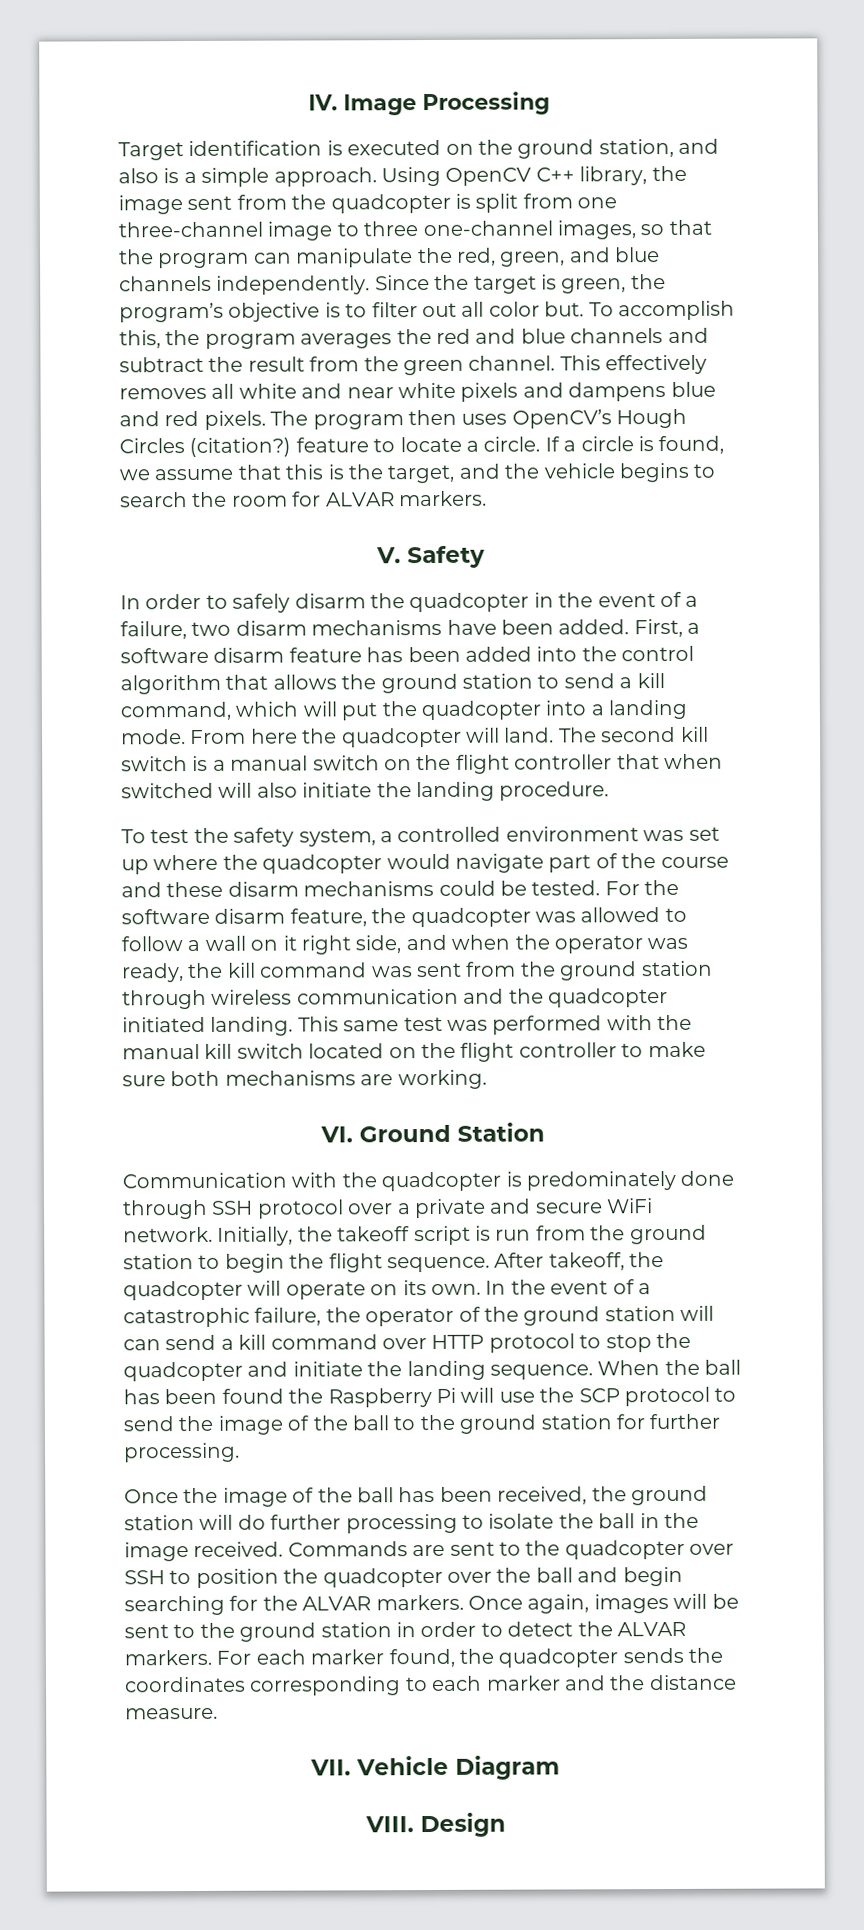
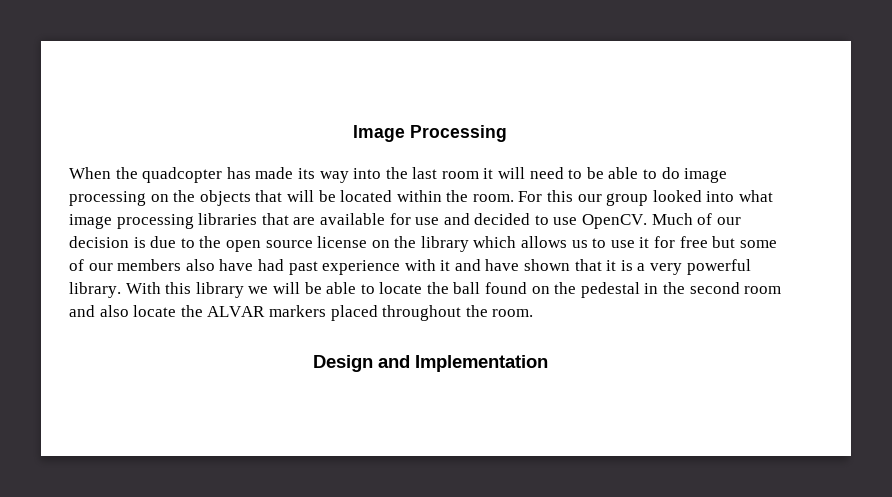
- IV. Image Processing
+ Image Processing
- Target identification is executed on the ground station, and also is a simple approach. Using OpenCV C++ library, the image sent from the quadcopter is split from one three-channel image to three one-channel images, so that the program can manipulate the red, green, and blue channels independently. Since the target is green, the program’s objective is to filter out all color but. To accomplish this, the program averages the red and blue channels and subtract the result from the green channel. This effectively removes all white and near white pixels and dampens blue and red pixels. The program then uses OpenCV’s Hough Circles (citation?) feature to locate a circle. If a circle is found, we assume that this is the target, and the vehicle begins to search the room for ALVAR markers.
- V. Safety
- In order to safely disarm the quadcopter in the event of a failure, two disarm mechanisms have been added. First, a software disarm feature has been added into the control algorithm that allows the ground station to send a kill command, which will put the quadcopter into a landing mode. From here the quadcopter will land. The second kill switch is a manual switch on the flight controller that when switched will also initiate the landing procedure.
- To test the safety system, a controlled environment was set up where the quadcopter would navigate part of the course and these disarm mechanisms could be tested. For the software disarm feature, the quadcopter was allowed to follow a wall on it right side, and when the operator was ready, the kill command was sent from the ground station through wireless communication and the quadcopter initiated landing. This same test was performed with the manual kill switch located on the flight controller to make sure both mechanisms are working.
- VI. Ground Station
- Communication with the quadcopter is predominately done through SSH protocol over a private and secure WiFi network. Initially, the takeoff script is run from the ground station to begin the flight sequence. After takeoff, the quadcopter will operate on its own. In the event of a catastrophic failure, the operator of the ground station will can send a kill command over HTTP protocol to stop the quadcopter and initiate the landing sequence. When the ball has been found the Raspberry Pi will use the SCP protocol to send the image of the ball to the ground station for further processing.
- Once the image of the ball has been received, the ground station will do further processing to isolate the ball in the image received. Commands are sent to the quadcopter over SSH to position the quadcopter over the ball and begin searching for the ALVAR markers. Once again, images will be sent to the ground station in order to detect the ALVAR markers. For each marker found, the quadcopter sends the coordinates corresponding to each marker and the distance measure.
- VII. Vehicle Diagram
- VIII. Design
+ When the quadcopter has made its way into the last room it will need to be able to do image processing on the objects that will be located within the room. For this our group looked into what image processing libraries that are available for use and decided to use OpenCV. Much of our decision is due to the open source license on the library which allows us to use it for free but some of our members also have had past experience with it and have shown that it is a very powerful library. With this library we will be able to locate the ball found on the pedestal in the second room and also locate the ALVAR markers placed throughout the room.
+ Design and Implementation

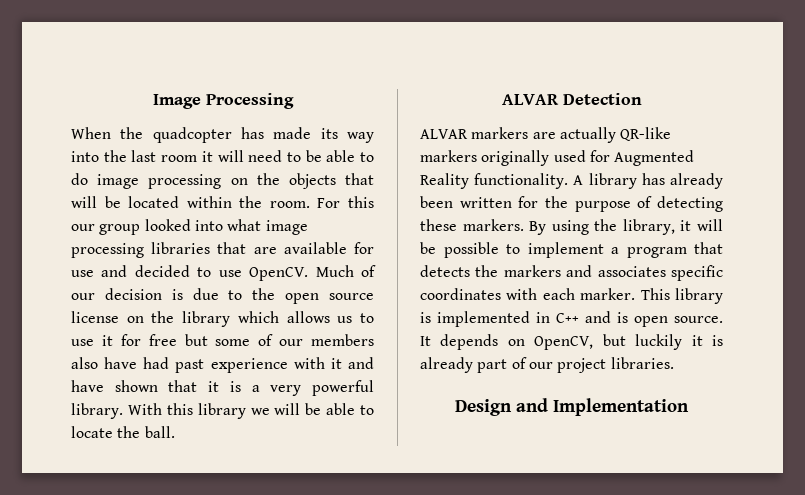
- With this library we will be able to locate the ball found on the pedestal in the second room and also locate the ALVAR markers placed throughout the room.
+ With this library we will be able to locate the ball.
+ ALVAR Detection
+ ALVAR markers are actually QR-like markers originally used for Augmented Reality functionality. A library has already been written for the purpose of detecting these markers. By using the library, it will be possible to implement a program that detects the markers and associates specific coordinates with each marker. This library is implemented in C++ and is open source. It depends on OpenCV, but luckily it is already part of our project libraries.

